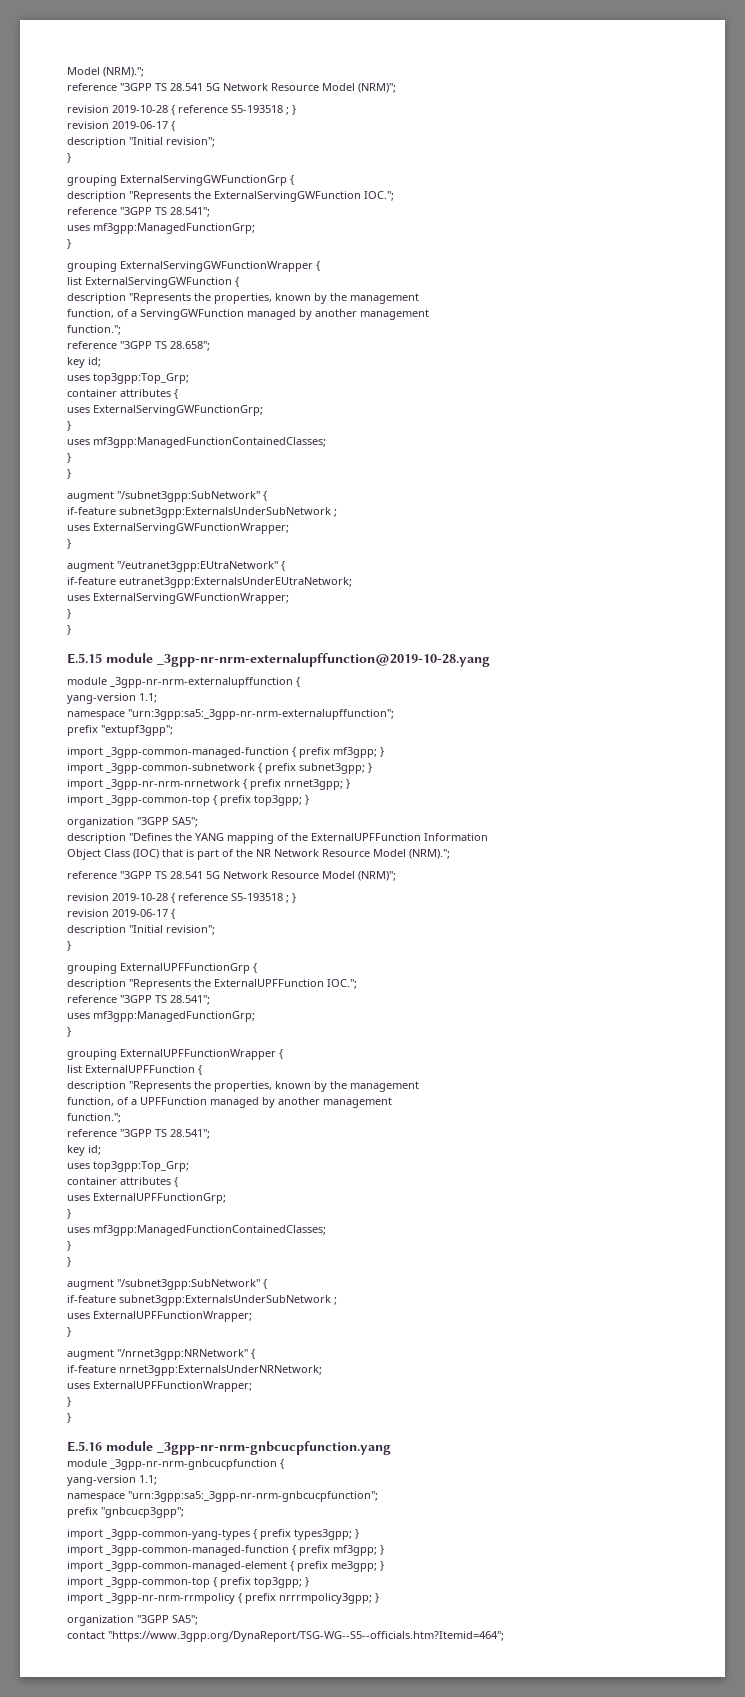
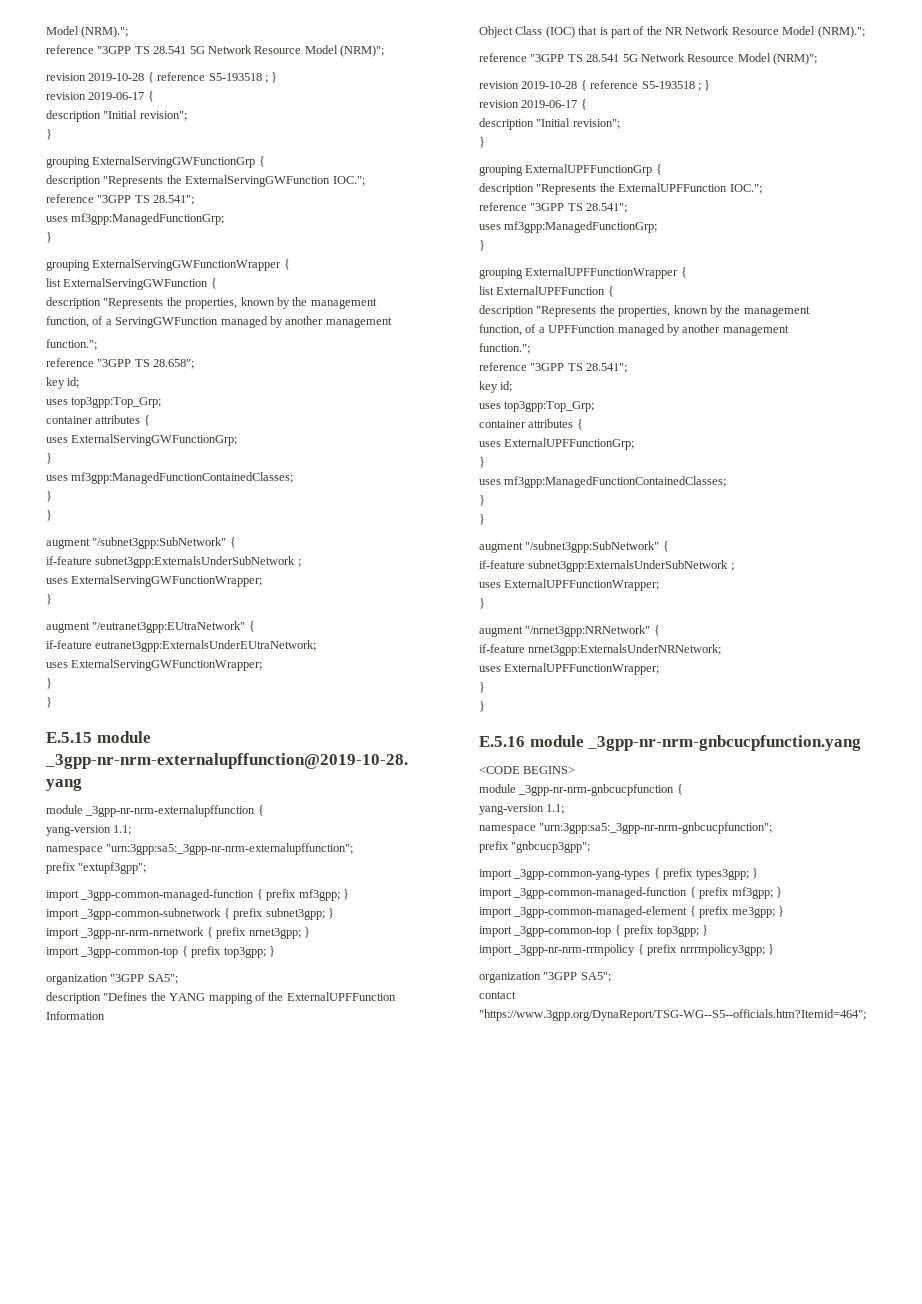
+ <CODE BEGINS>

